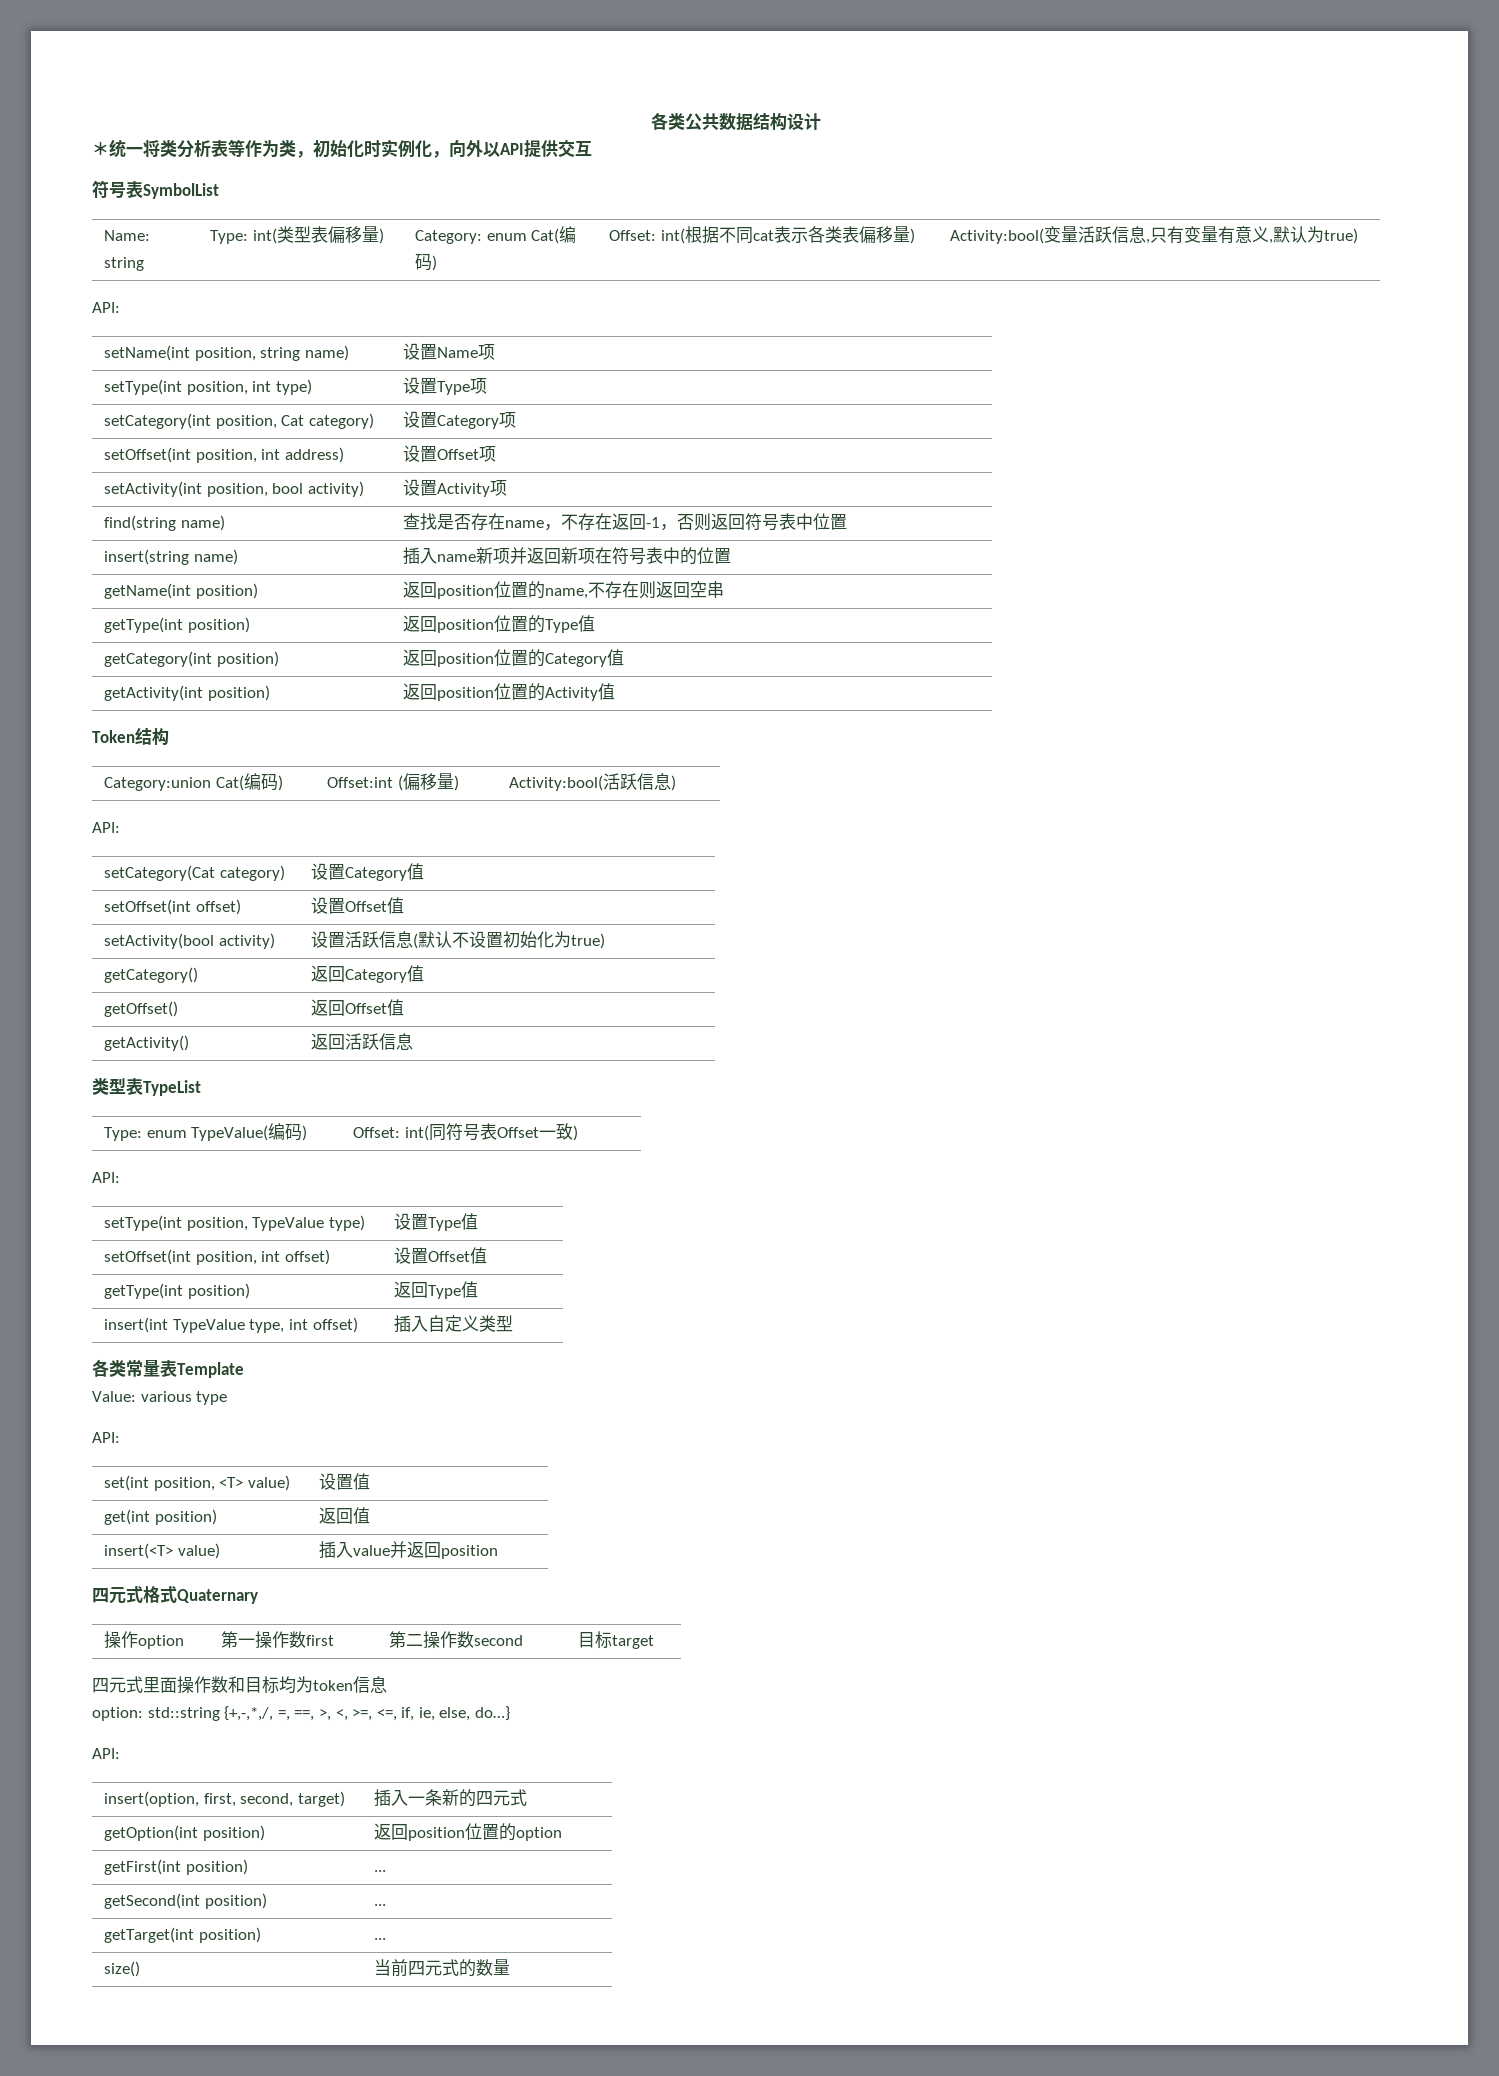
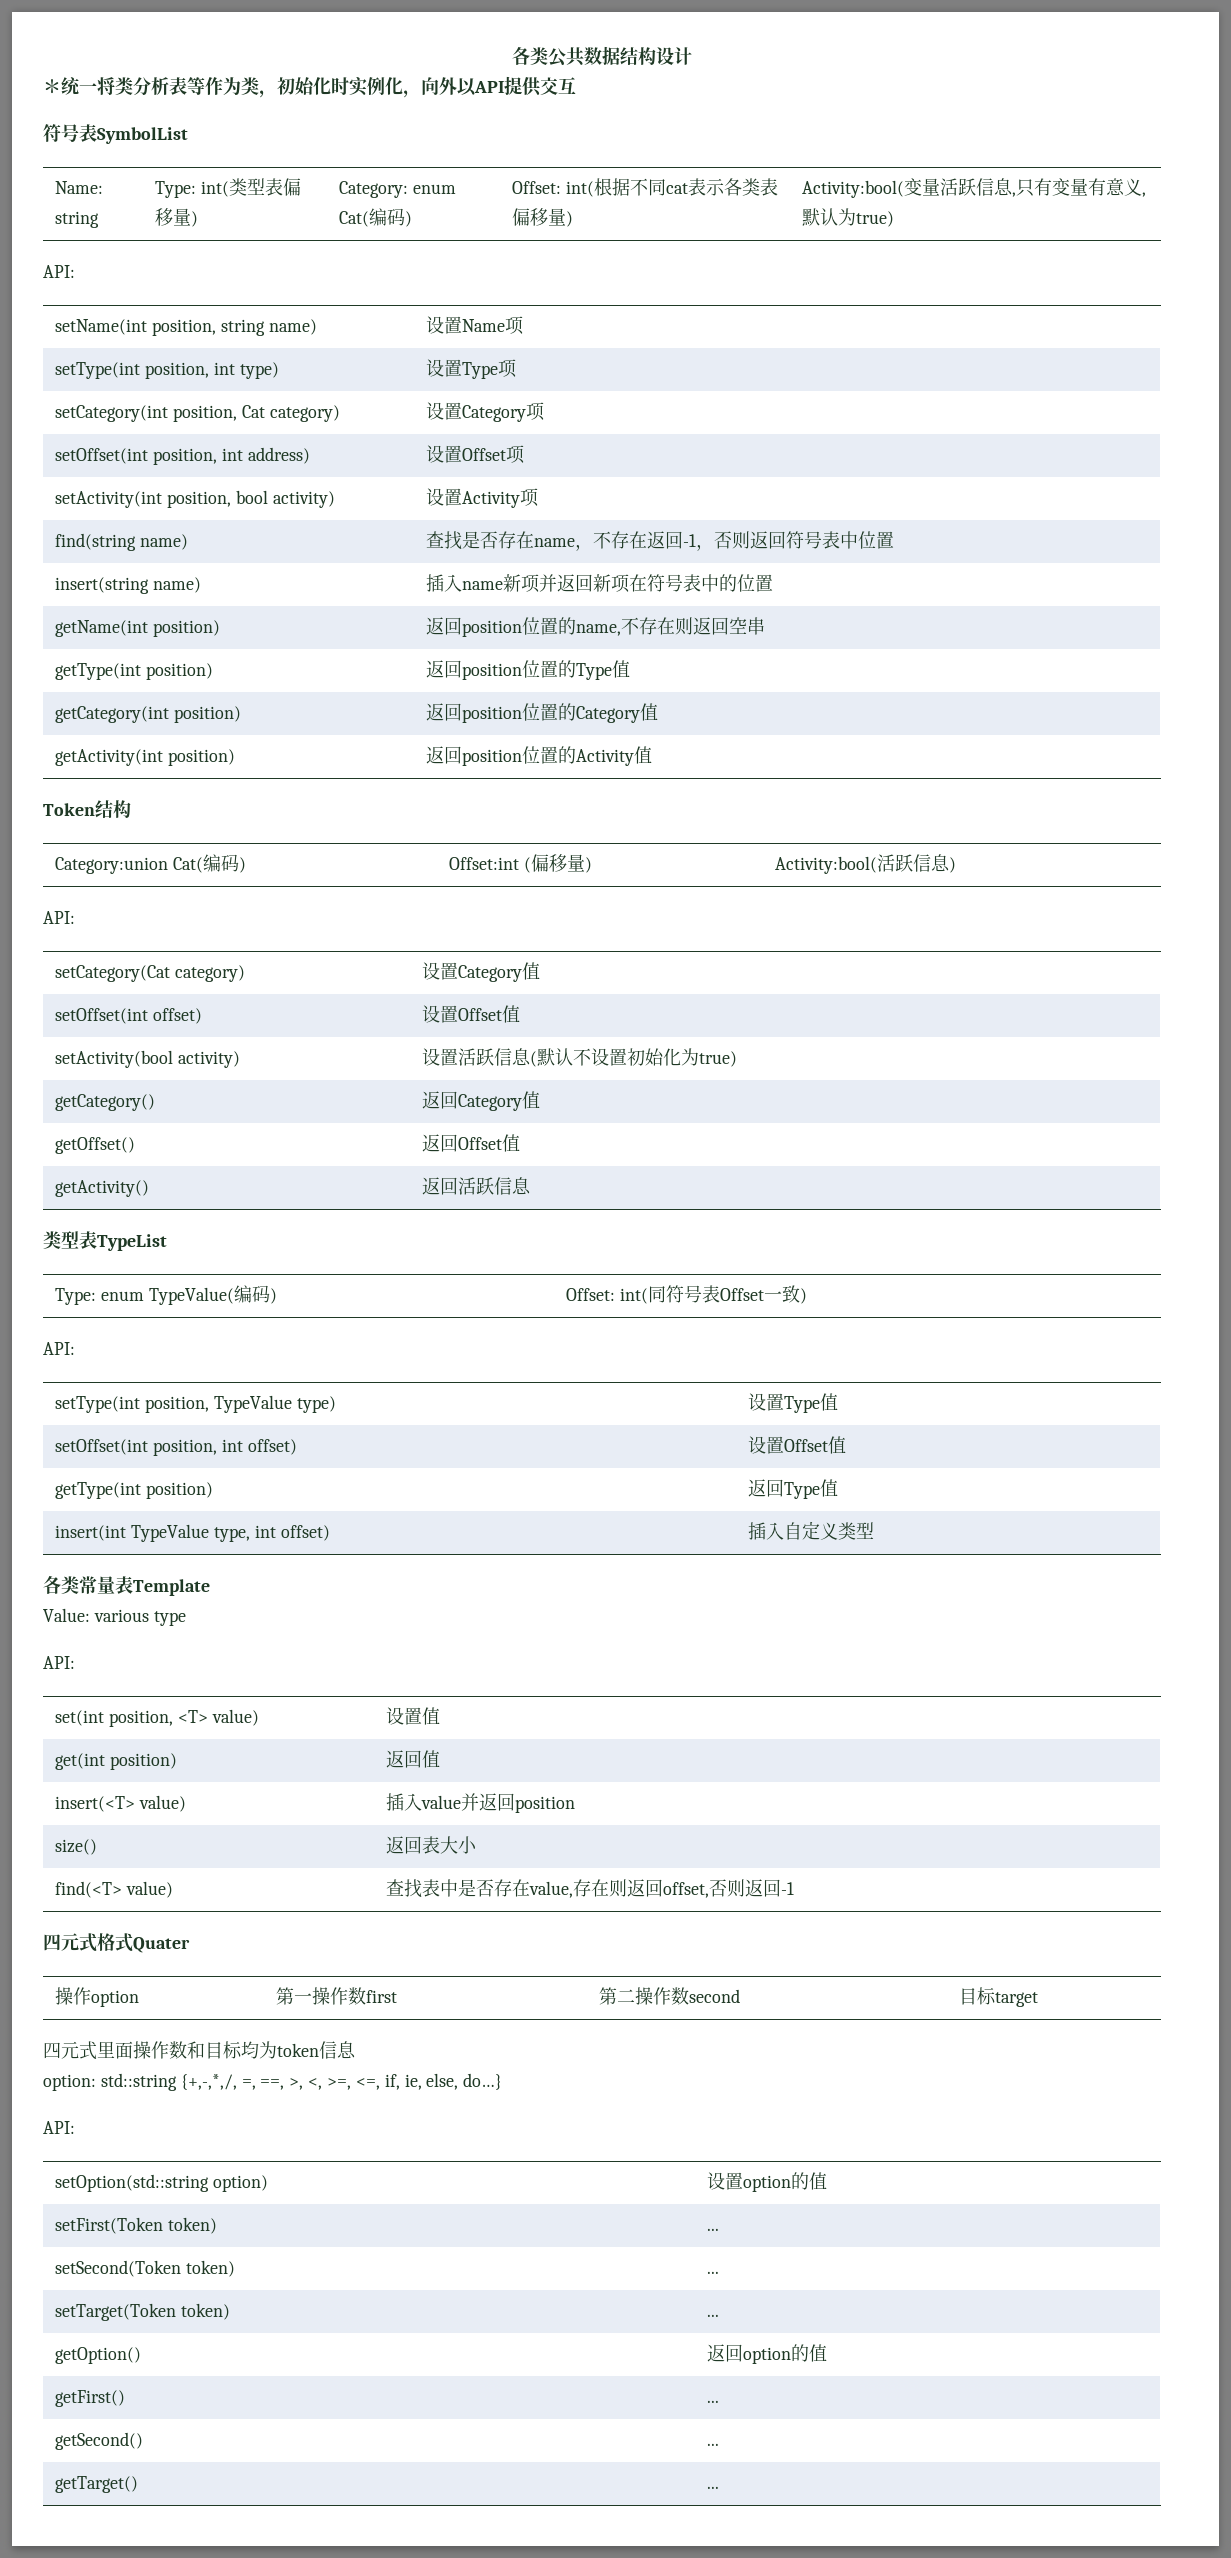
+ size() | 返回表大小
+ find(<T> value) | 查找表中是否存在value,存在则返回offset,否则返回-1
- 四元式格式Quaternary
+ 四元式格式Quater
- insert(option, first, second, target) | 插入一条新的四元式
- getOption(int position) | 返回position位置的option
- getFirst(int position) | ...
- getSecond(int position) | ...
- getTarget(int position) | ...
- size() | 当前四元式的数量
+ setOption(std::string option) | 设置option的值
+ setFirst(Token token) | ...
+ setSecond(Token token) | ...
+ setTarget(Token token) | ...
+ getOption() | 返回option的值
+ getFirst() | ...
+ getSecond() | ...
+ getTarget() | ...

